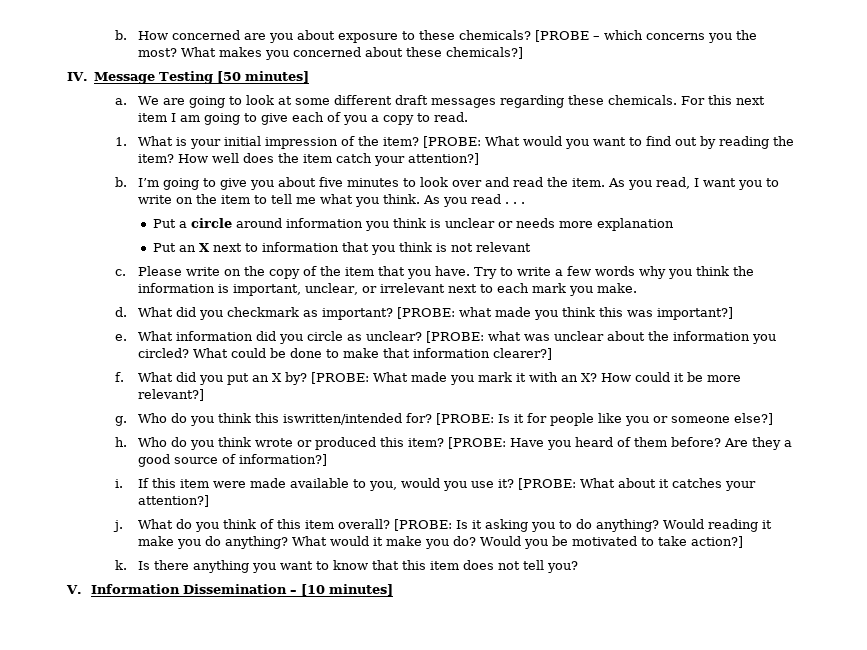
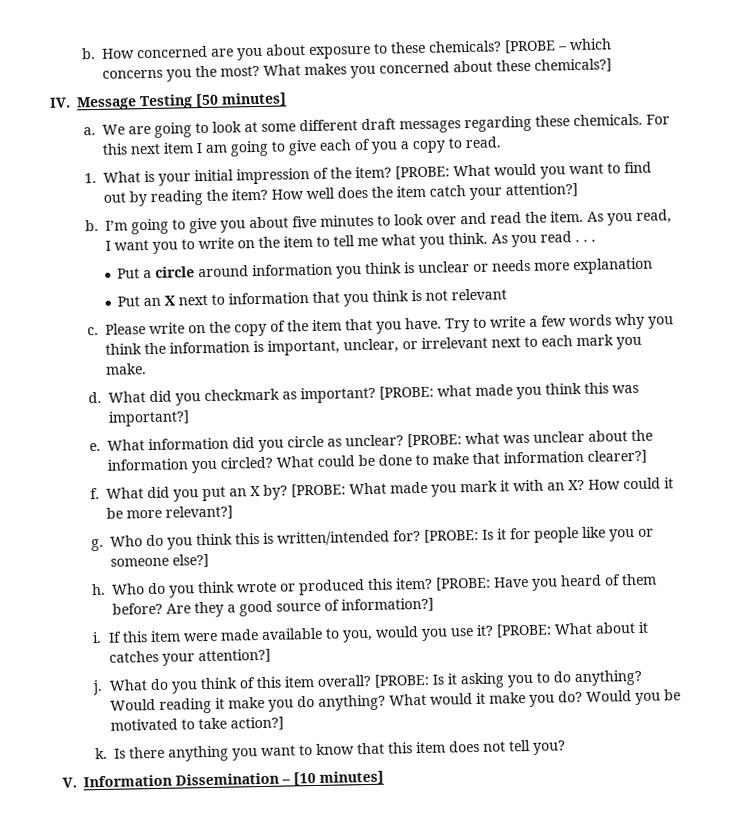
- Who do you think this iswritten/intended for?
+ Who do you think this is written/intended for?

